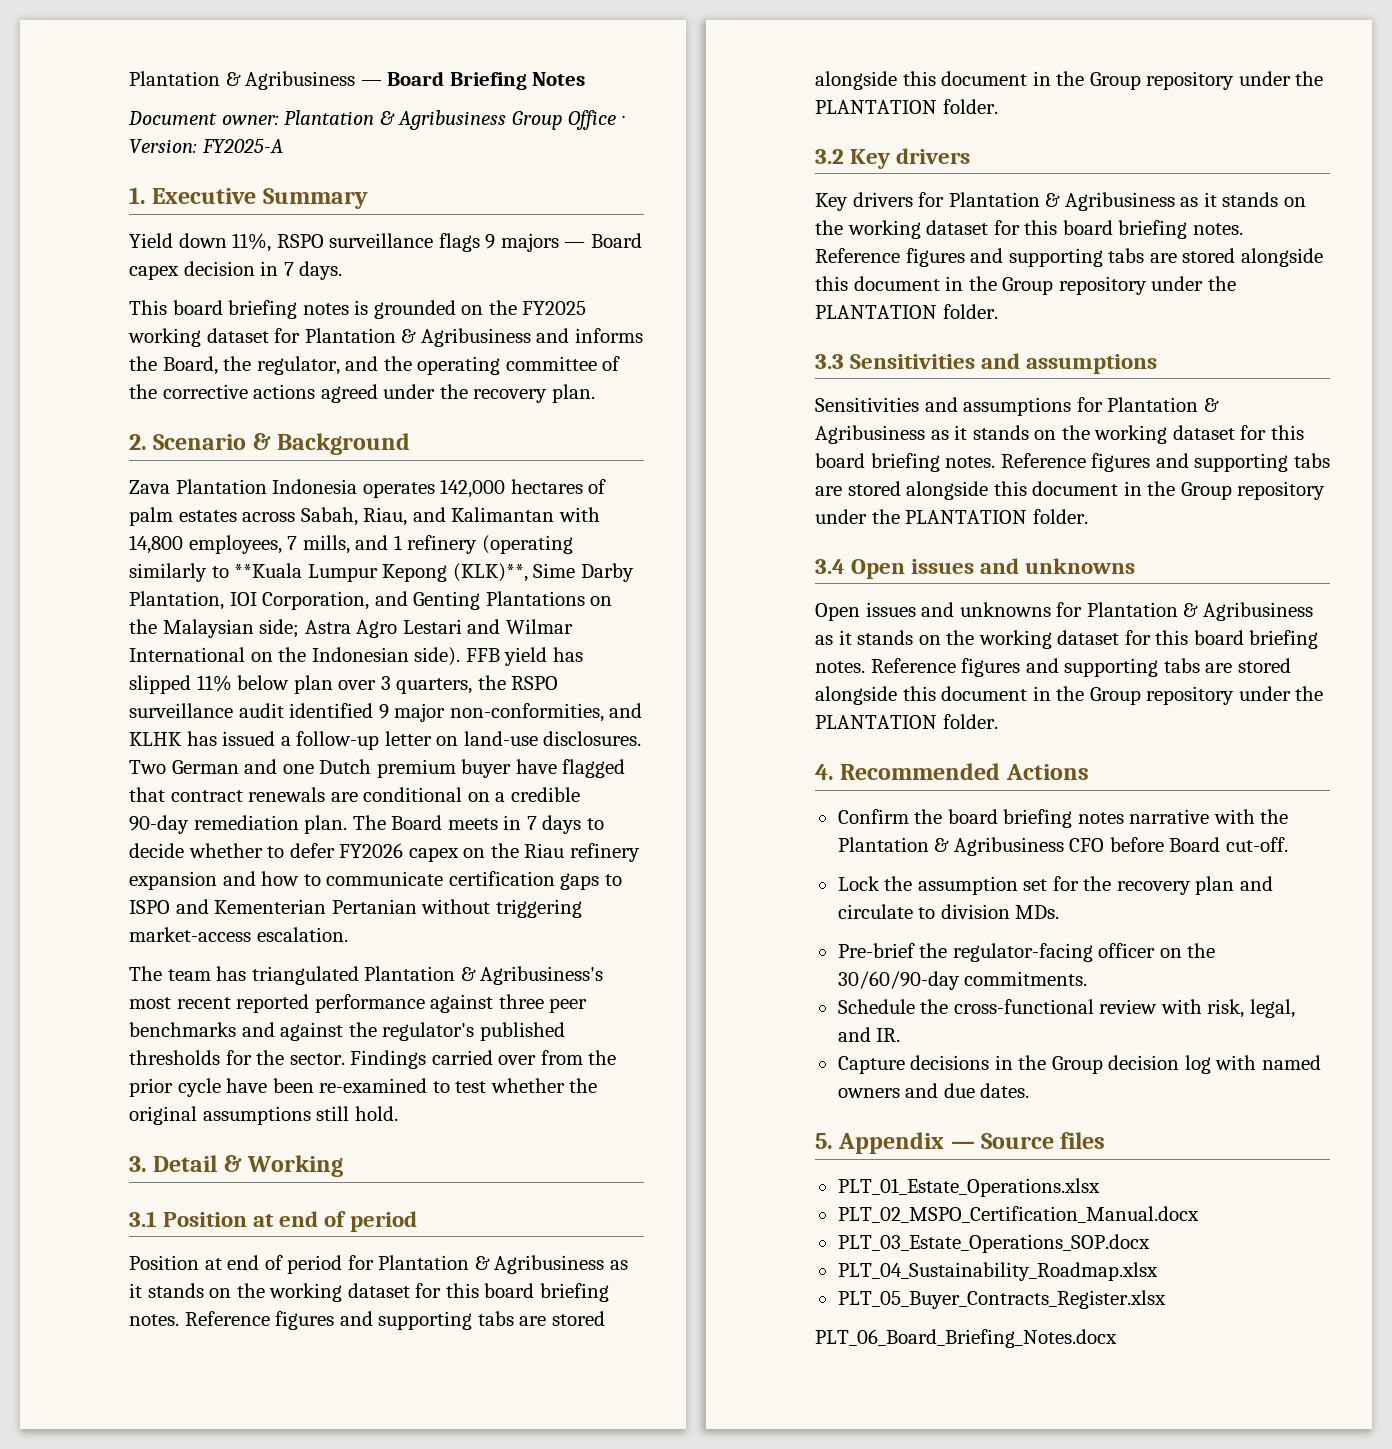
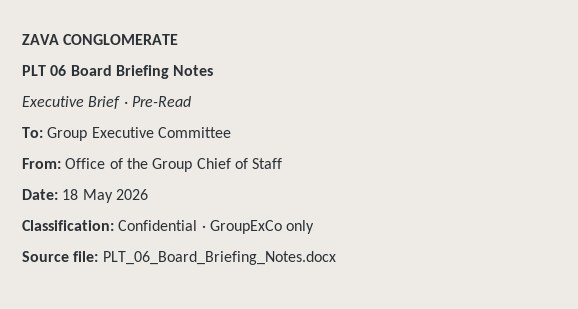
- Plantation & Agribusiness — Board Briefing Notes
+ ZAVA CONGLOMERATE
+ PLT 06 Board Briefing Notes
- Document owner: Plantation & Agribusiness Group Office · Version: FY2025-A
- 1. Executive Summary
- Yield down 11%, RSPO surveillance flags 9 majors — Board capex decision in 7 days.
- This board briefing notes is grounded on the FY2025 working dataset for Plantation & Agribusiness and informs the Board, the regulator, and the operating committee of the corrective actions agreed under the recovery plan.
- 2. Scenario & Background
- Zava Plantation Indonesia operates 142,000 hectares of palm estates across Sabah, Riau, and Kalimantan with 14,800 employees, 7 mills, and 1 refinery (operating similarly to **Kuala Lumpur Kepong (KLK)**, Sime Darby Plantation, IOI Corporation, and Genting Plantations on the Malaysian side; Astra Agro Lestari and Wilmar International on the Indonesian side). FFB yield has slipped 11% below plan over 3 quarters, the RSPO surveillance audit identified 9 major non-conformities, and KLHK has issued a follow-up letter on land-use disclosures. Two German and one Dutch premium buyer have flagged that contract renewals are conditional on a credible 90-day remediation plan. The Board meets in 7 days to decide whether to defer FY2026 capex on the Riau refinery expansion and how to communicate certification gaps to ISPO and Kementerian Pertanian without triggering market-access escalation.
- The team has triangulated Plantation & Agribusiness's most recent reported performance against three peer benchmarks and against the regulator's published thresholds for the sector. Findings carried over from the prior cycle have been re-examined to test whether the original assumptions still hold.
- 3. Detail & Working
- 3.1 Position at end of period
- Position at end of period for Plantation & Agribusiness as it stands on the working dataset for this board briefing notes. Reference figures and supporting tabs are stored alongside this document in the Group repository under the PLANTATION folder.
- 3.2 Key drivers
- Key drivers for Plantation & Agribusiness as it stands on the working dataset for this board briefing notes. Reference figures and supporting tabs are stored alongside this document in the Group repository under the PLANTATION folder.
- 3.3 Sensitivities and assumptions
- Sensitivities and assumptions for Plantation & Agribusiness as it stands on the working dataset for this board briefing notes. Reference figures and supporting tabs are stored alongside this document in the Group repository under the PLANTATION folder.
- 3.4 Open issues and unknowns
- Open issues and unknowns for Plantation & Agribusiness as it stands on the working dataset for this board briefing notes. Reference figures and supporting tabs are stored alongside this document in the Group repository under the PLANTATION folder.
- 4. Recommended Actions
- Confirm the board briefing notes narrative with the Plantation & Agribusiness CFO before Board cut-off.
- Lock the assumption set for the recovery plan and circulate to division MDs.
- Pre-brief the regulator-facing officer on the 30/60/90-day commitments.
- Schedule the cross-functional review with risk, legal, and IR.
- Capture decisions in the Group decision log with named owners and due dates.
- 5. Appendix — Source files
- PLT_01_Estate_Operations.xlsx
- PLT_02_MSPO_Certification_Manual.docx
- PLT_03_Estate_Operations_SOP.docx
- PLT_04_Sustainability_Roadmap.xlsx
- PLT_05_Buyer_Contracts_Register.xlsx
- PLT_06_Board_Briefing_Notes.docx
+ Executive Brief · Pre-Read
+ To: Group Executive Committee
+ From: Office of the Group Chief of Staff
+ Date: 18 May 2026
+ Classification: Confidential · GroupExCo only
+ Source file: PLT_06_Board_Briefing_Notes.docx

